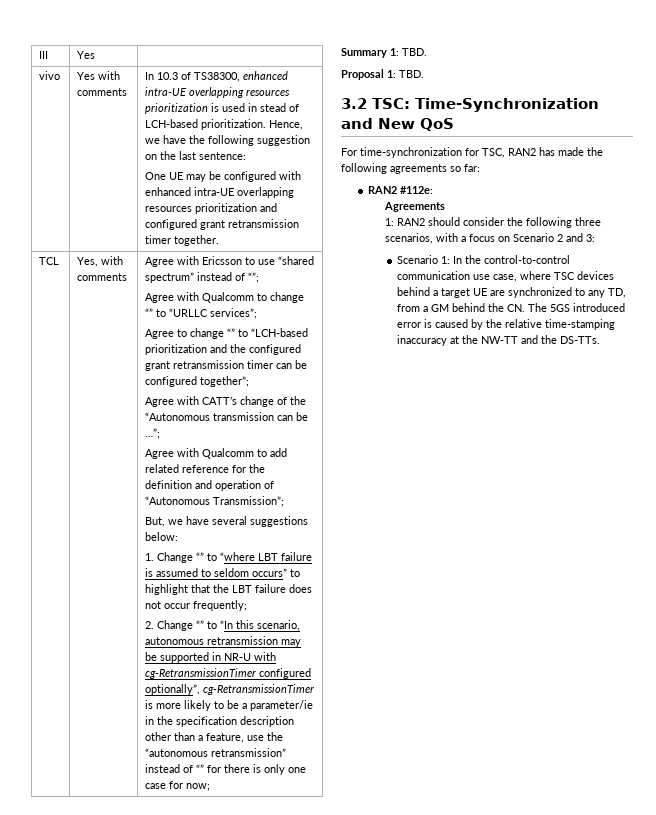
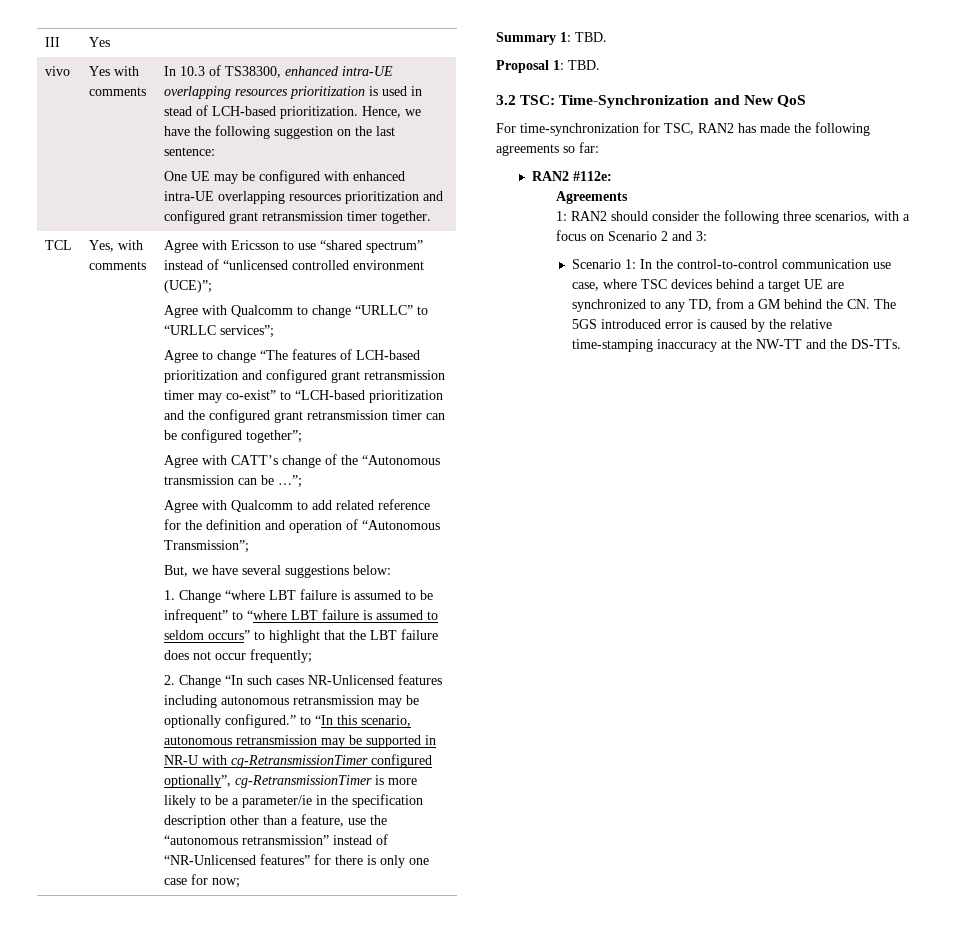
- Agree with Ericsson to use “shared spectrum” instead of “”;
+ Agree with Ericsson to use “shared spectrum” instead of “unlicensed controlled environment (UCE)”;
- Agree with Qualcomm to change “” to “URLLC services”;
+ Agree with Qualcomm to change “URLLC” to “URLLC services”;
- Agree to change “” to “LCH-based prioritization and the configured grant retransmission timer can be configured together”;
+ Agree to change “The features of LCH-based prioritization and configured grant retransmission timer may co-exist” to “LCH-based prioritization and the configured grant retransmission timer can be configured together”;
- 1. Change “” to “where LBT failure is assumed to seldom occurs” to highlight that the LBT failure does not occur frequently;
+ 1. Change “where LBT failure is assumed to be infrequent” to “where LBT failure is assumed to seldom occurs” to highlight that the LBT failure does not occur frequently;
- 2. Change “” to “In this scenario, autonomous retransmission may be supported in NR-U with cg-RetransmissionTimer configured optionally”, cg-RetransmissionTimer is more likely to be a parameter/ie in the specification description other than a feature, use the “autonomous retransmission” instead of “” for there is only one case for now;
+ 2. Change “In such cases NR-Unlicensed features including autonomous retransmission may be optionally configured.” to “In this scenario, autonomous retransmission may be supported in NR-U with cg-RetransmissionTimer configured optionally”, cg-RetransmissionTimer is more likely to be a parameter/ie in the specification description other than a feature, use the “autonomous retransmission” instead of “NR-Unlicensed features” for there is only one case for now;

